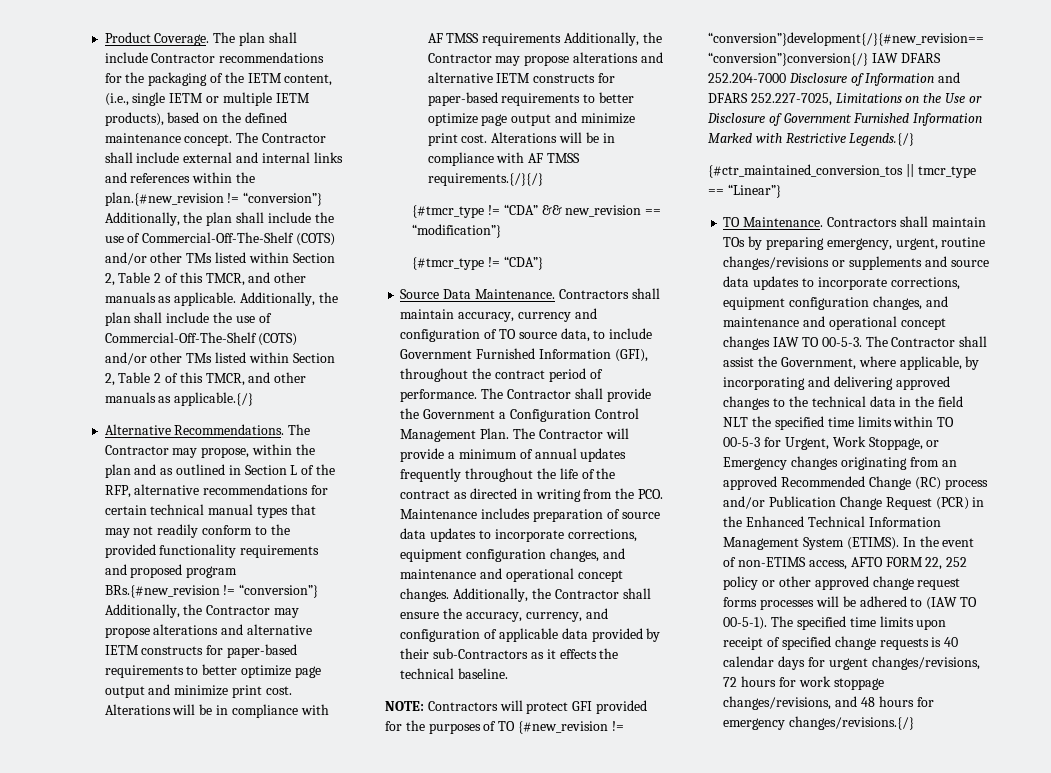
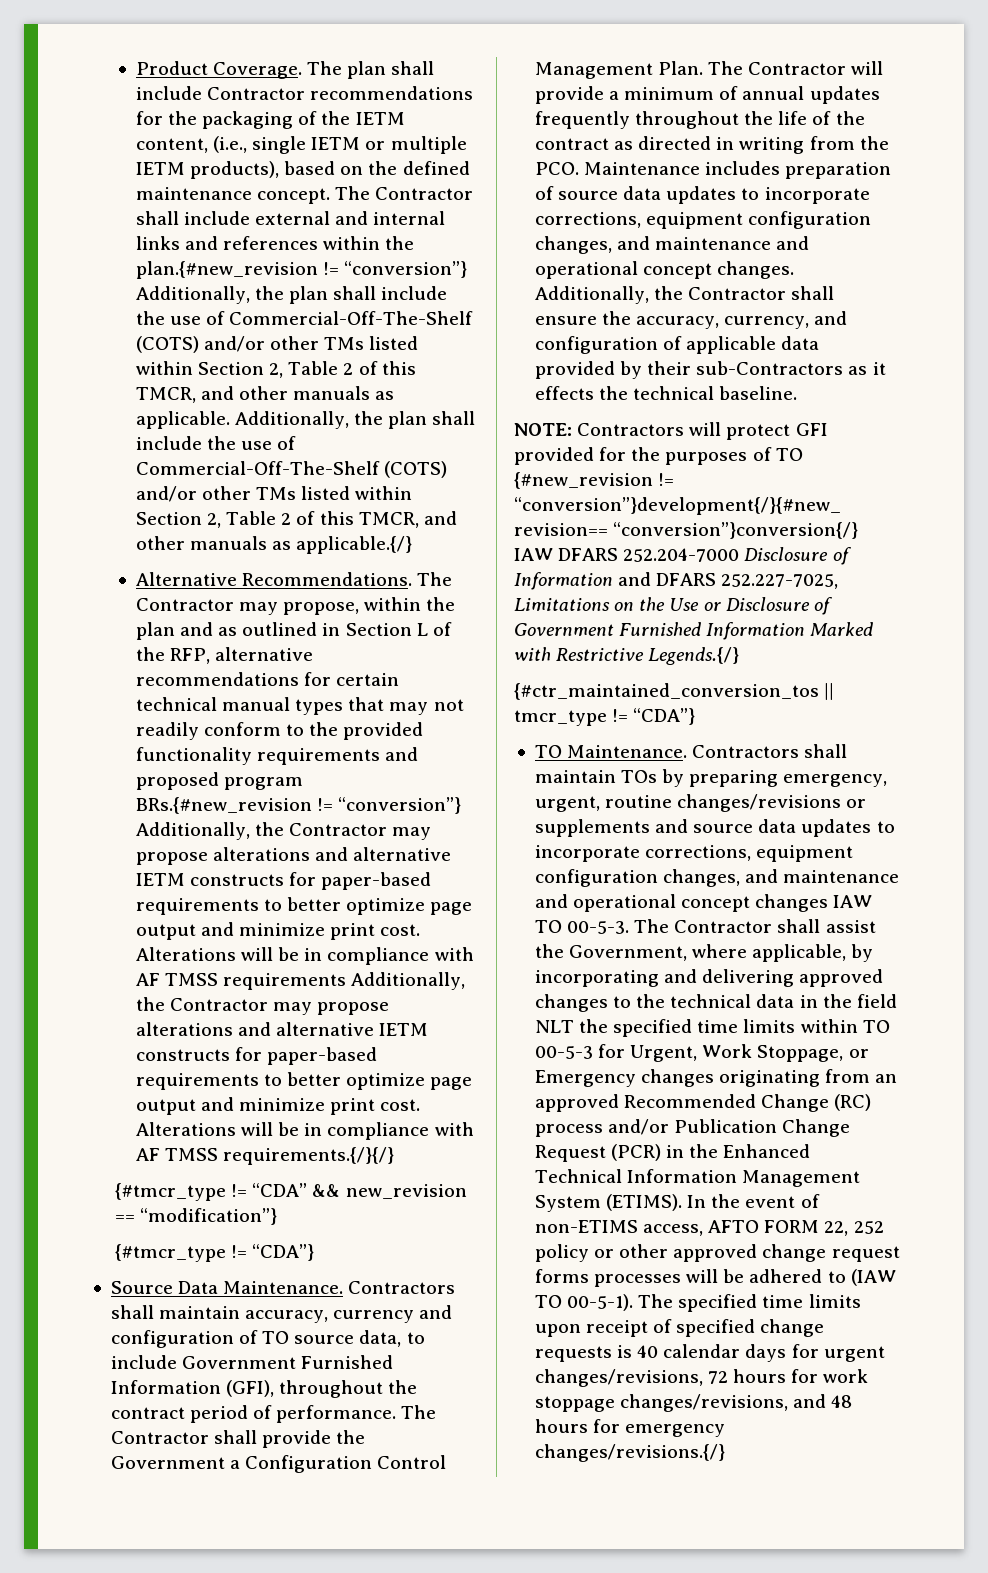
- {#ctr_maintained_conversion_tos || tmcr_type == “Linear”}
+ {#ctr_maintained_conversion_tos || tmcr_type != “CDA”}

